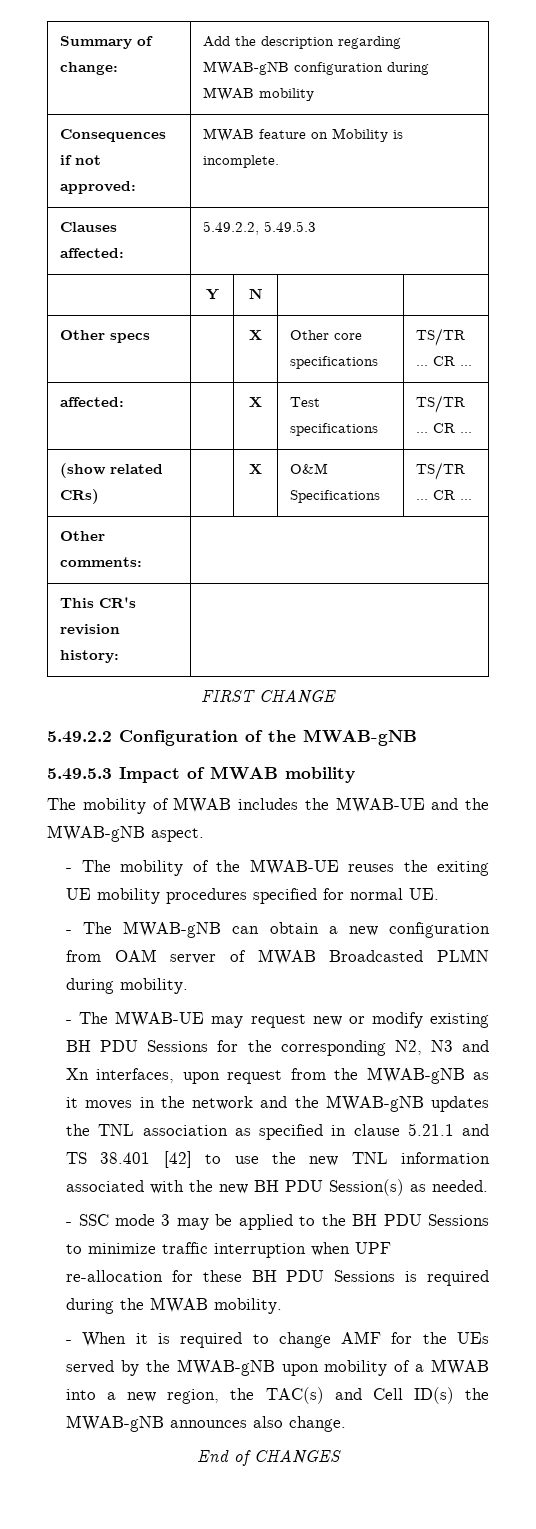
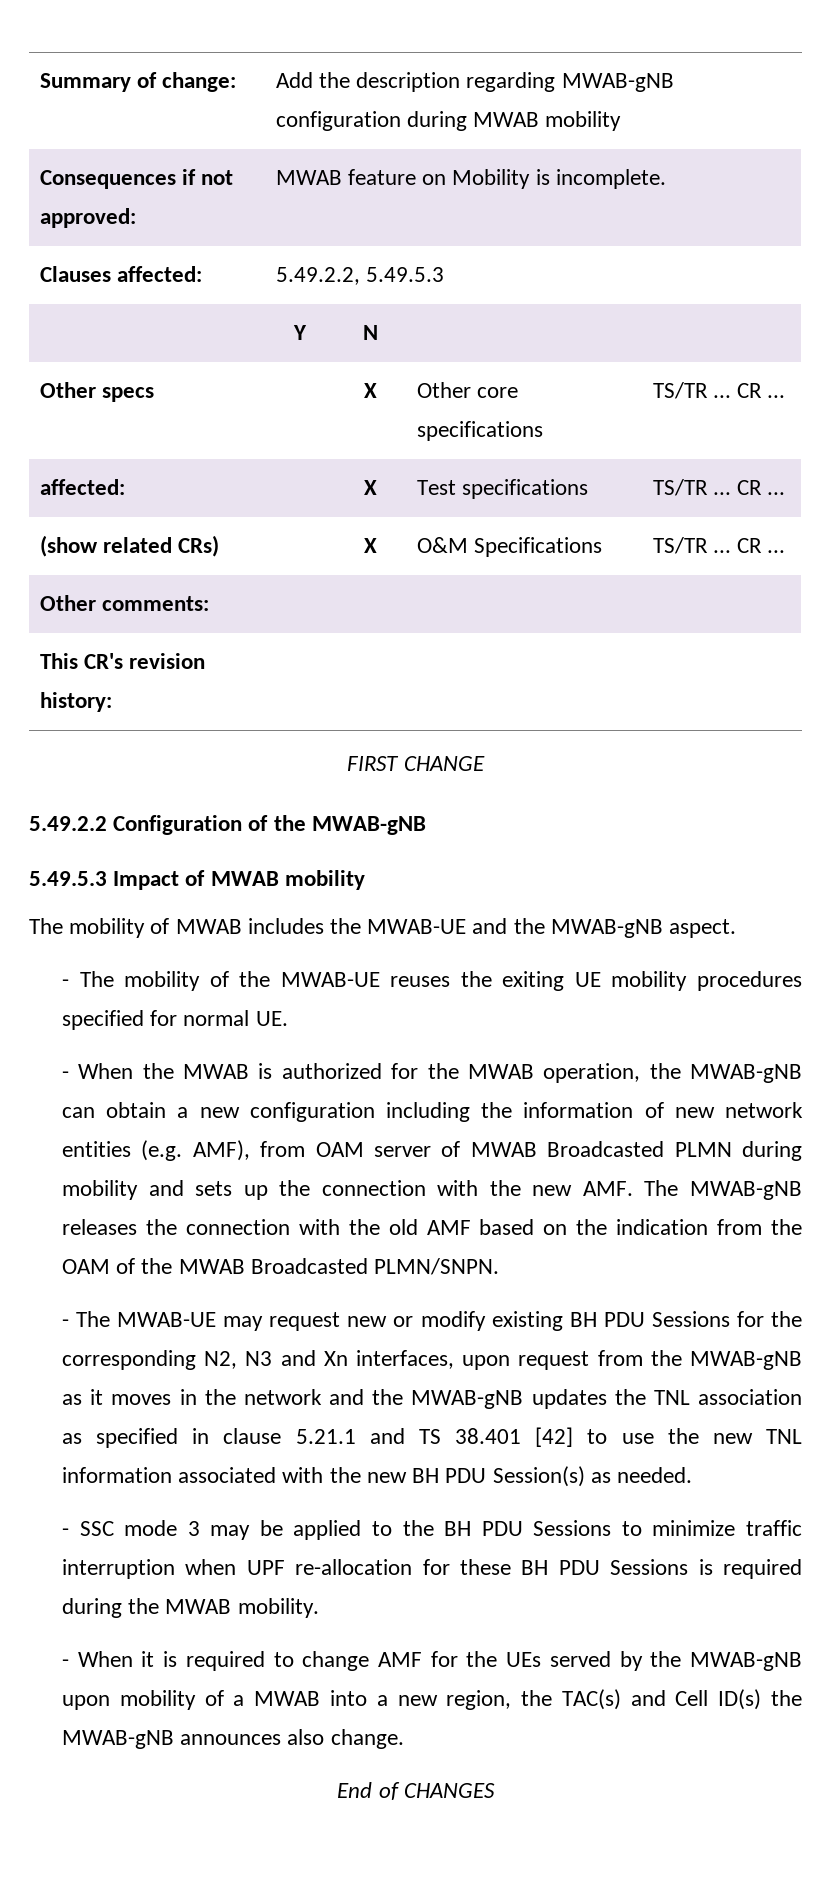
- - The MWAB-gNB can obtain a new configuration from OAM server of MWAB Broadcasted PLMN during mobility.
+ - When the MWAB is authorized for the MWAB operation, the MWAB-gNB can obtain a new configuration including the information of new network entities (e.g. AMF), from OAM server of MWAB Broadcasted PLMN during mobility and sets up the connection with the new AMF. The MWAB-gNB releases the connection with the old AMF based on the indication from the OAM of the MWAB Broadcasted PLMN/SNPN.

